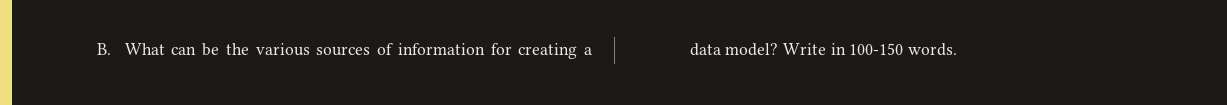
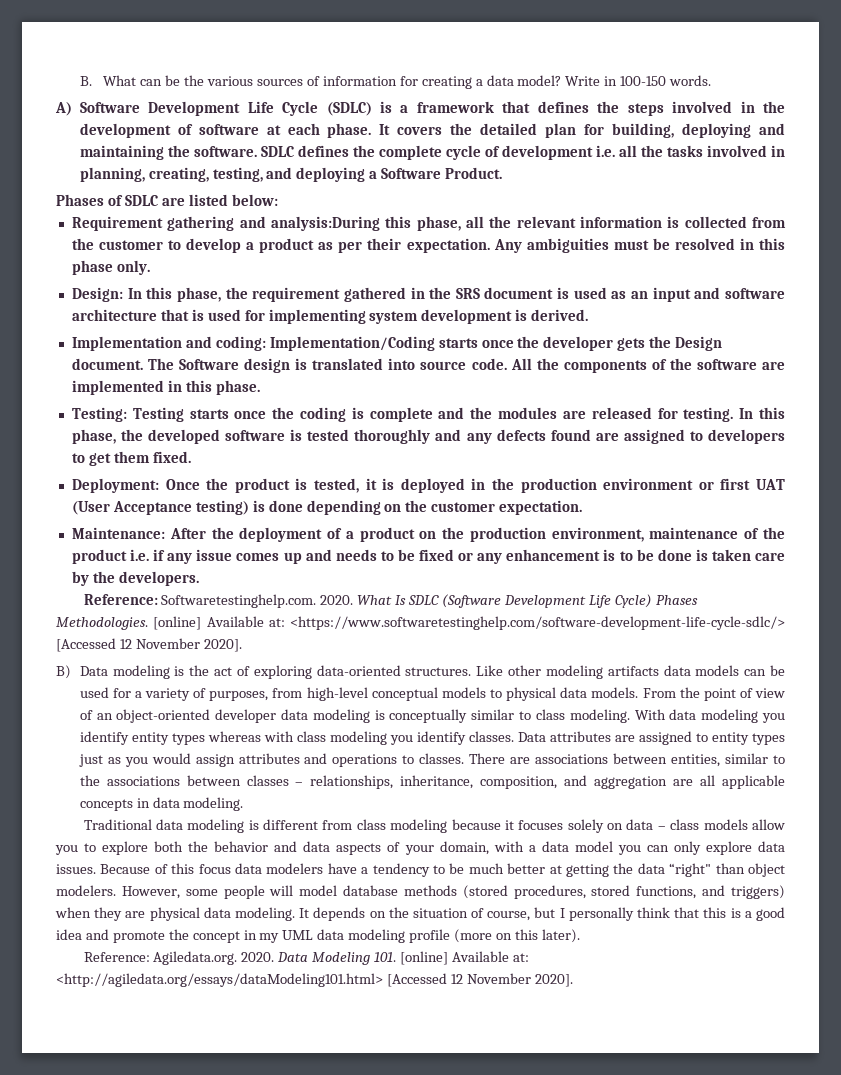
+ A) Software Development Life Cycle (SDLC) is a framework that defines the steps involved in the development of software at each phase. It covers the detailed plan for building, deploying and maintaining the software. SDLC defines the complete cycle of development i.e. all the tasks involved in planning, creating, testing, and deploying a Software Product.
+ Phases of SDLC are listed below:
+ Requirement gathering and analysis:During this phase, all the relevant information is collected from the customer to develop a product as per their expectation. Any ambiguities must be resolved in this phase only.
+ Design: In this phase, the requirement gathered in the SRS document is used as an input and software architecture that is used for implementing system development is derived.
+ Implementation and coding: Implementation/Coding starts once the developer gets the Design document. The Software design is translated into source code. All the components of the software are implemented in this phase.
+ Testing: Testing starts once the coding is complete and the modules are released for testing. In this phase, the developed software is tested thoroughly and any defects found are assigned to developers to get them fixed.
+ Deployment: Once the product is tested, it is deployed in the production environment or first UAT (User Acceptance testing) is done depending on the customer expectation.
+ Maintenance: After the deployment of a product on the production environment, maintenance of the product i.e. if any issue comes up and needs to be fixed or any enhancement is to be done is taken care by the developers.
+ Reference: Softwaretestinghelp.com. 2020. What Is SDLC (Software Development Life Cycle) Phases Methodologies. [online] Available at: <https://www.softwaretestinghelp.com/software-development-life-cycle-sdlc/> [Accessed 12 November 2020].
+ B) Data modeling is the act of exploring data-oriented structures. Like other modeling artifacts data models can be used for a variety of purposes, from high-level conceptual models to physical data models. From the point of view of an object-oriented developer data modeling is conceptually similar to class modeling. With data modeling you identify entity types whereas with class modeling you identify classes. Data attributes are assigned to entity types just as you would assign attributes and operations to classes. There are associations between entities, similar to the associations between classes – relationships, inheritance, composition, and aggregation are all applicable concepts in data modeling.
+ Traditional data modeling is different from class modeling because it focuses solely on data – class models allow you to explore both the behavior and data aspects of your domain, with a data model you can only explore data issues. Because of this focus data modelers have a tendency to be much better at getting the data “right" than object modelers. However, some people will model database methods (stored procedures, stored functions, and triggers) when they are physical data modeling. It depends on the situation of course, but I personally think that this is a good idea and promote the concept in my UML data modeling profile (more on this later).
+ Reference: Agiledata.org. 2020. Data Modeling 101. [online] Available at: <http://agiledata.org/essays/dataModeling101.html> [Accessed 12 November 2020].

